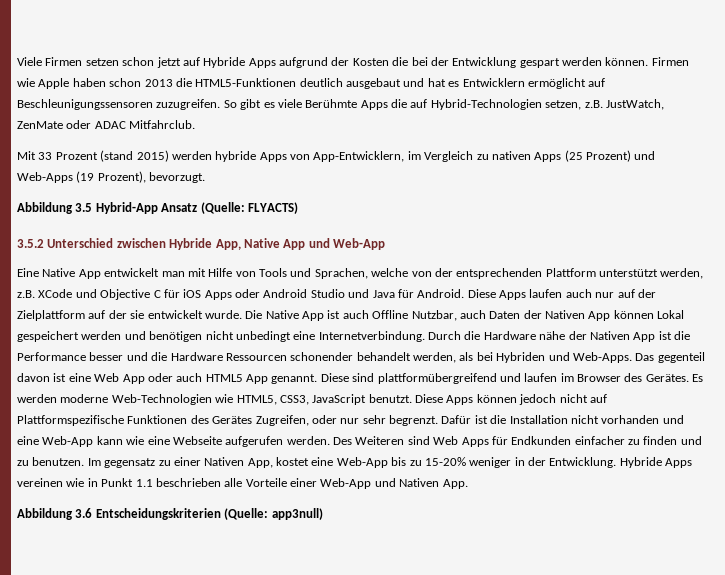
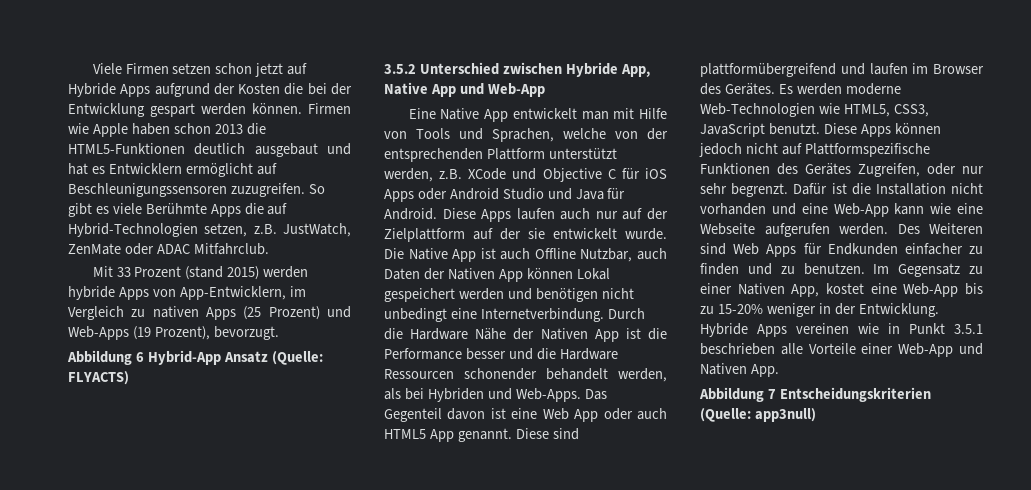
- Abbildung 3.5 Hybrid-App Ansatz (Quelle: FLYACTS)
+ Abbildung 6 Hybrid-App Ansatz (Quelle: FLYACTS)
- Durch die Hardware nähe der Nativen App ist die Performance besser und die Hardware Ressourcen schonender behandelt werden, als bei Hybriden und Web-Apps.
+ Durch die Hardware Nähe der Nativen App ist die Performance besser und die Hardware Ressourcen schonender behandelt werden, als bei Hybriden und Web-Apps.
- Das gegenteil davon ist eine Web App oder auch HTML5 App genannt.
+ Das Gegenteil davon ist eine Web App oder auch HTML5 App genannt.
- Im gegensatz zu einer Nativen App, kostet eine Web-App bis zu 15-20% weniger in der Entwicklung.
+ Im Gegensatz zu einer Nativen App, kostet eine Web-App bis zu 15-20% weniger in der Entwicklung.
- Hybride Apps vereinen wie in Punkt 1.1 beschrieben alle Vorteile einer Web-App und Nativen App.
+ Hybride Apps vereinen wie in Punkt 3.5.1 beschrieben alle Vorteile einer Web-App und Nativen App.
- Abbildung 3.6 Entscheidungskriterien (Quelle: app3null)
+ Abbildung 7 Entscheidungskriterien (Quelle: app3null)

